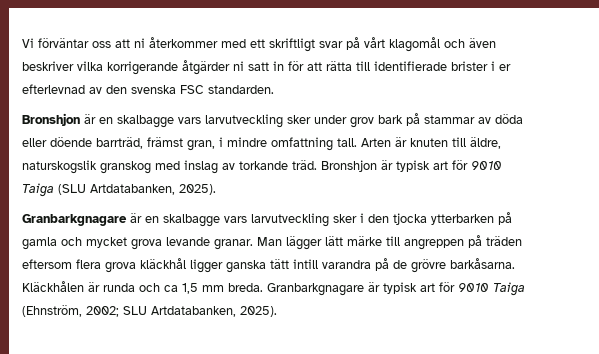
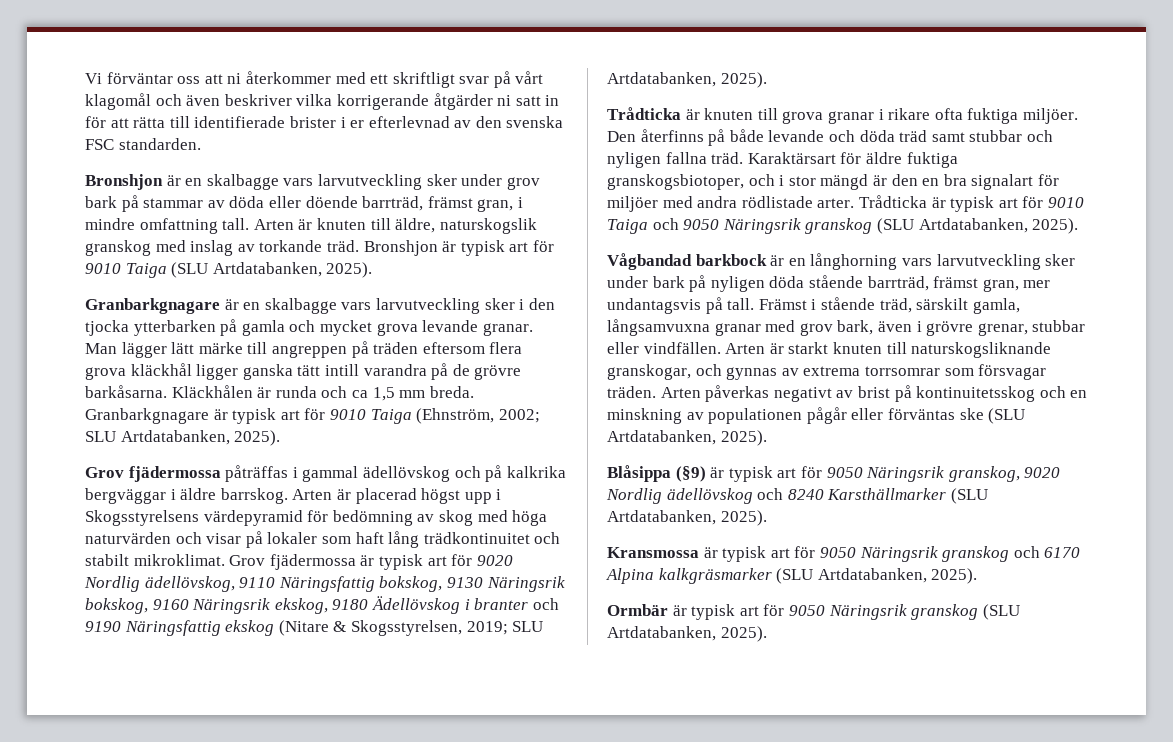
+ Grov fjädermossa påträffas i gammal ädellövskog och på kalkrika bergväggar i äldre barrskog. Arten är placerad högst upp i Skogsstyrelsens värdepyramid för bedömning av skog med höga naturvärden och visar på lokaler som haft lång trädkontinuitet och stabilt mikroklimat. Grov fjädermossa är typisk art för 9020 Nordlig ädellövskog, 9110 Näringsfattig bokskog, 9130 Näringsrik bokskog, 9160 Näringsrik ekskog, 9180 Ädellövskog i branter och 9190 Näringsfattig ekskog (Nitare & Skogsstyrelsen, 2019; SLU Artdatabanken, 2025).
+ Trådticka är knuten till grova granar i rikare ofta fuktiga miljöer. Den återfinns på både levande och döda träd samt stubbar och nyligen fallna träd. Karaktärsart för äldre fuktiga granskogsbiotoper, och i stor mängd är den en bra signalart för miljöer med andra rödlistade arter. Trådticka är typisk art för 9010 Taiga och 9050 Näringsrik granskog (SLU Artdatabanken, 2025).
+ Vågbandad barkbock är en långhorning vars larvutveckling sker under bark på nyligen döda stående barrträd, främst gran, mer undantagsvis på tall. Främst i stående träd, särskilt gamla, långsamvuxna granar med grov bark, även i grövre grenar, stubbar eller vindfällen. Arten är starkt knuten till naturskogsliknande granskogar, och gynnas av extrema torrsomrar som försvagar träden. Arten påverkas negativt av brist på kontinuitetsskog och en minskning av populationen pågår eller förväntas ske (SLU Artdatabanken, 2025).
+ Blåsippa (§9) är typisk art för 9050 Näringsrik granskog, 9020 Nordlig ädellövskog och 8240 Karsthällmarker (SLU Artdatabanken, 2025).
+ Kransmossa är typisk art för 9050 Näringsrik granskog och 6170 Alpina kalkgräsmarker (SLU Artdatabanken, 2025).
+ Ormbär är typisk art för 9050 Näringsrik granskog (SLU Artdatabanken, 2025).

